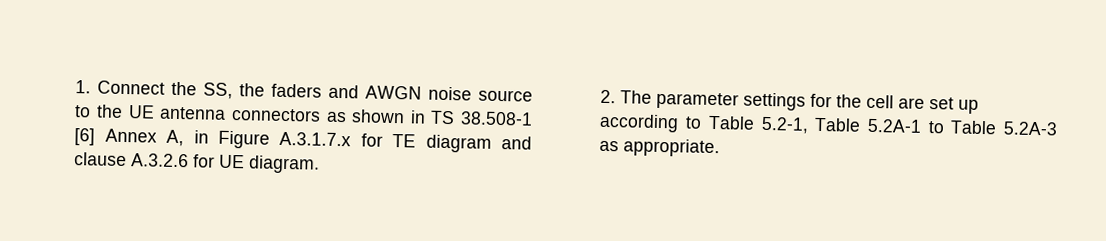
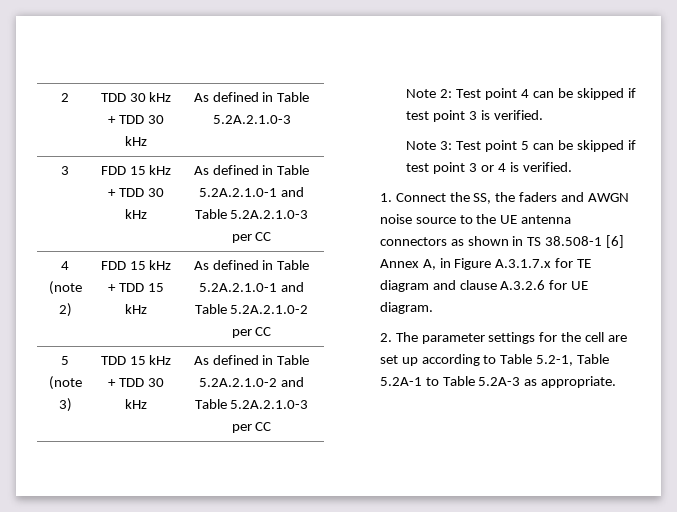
+ 2 | TDD 30 kHz + TDD 30 kHz | As defined in Table 5.2A.2.1.0-3
+ 3 | FDD 15 kHz + TDD 30 kHz | As defined in Table 5.2A.2.1.0-1 and Table 5.2A.2.1.0-3 per CC
+ 4 (note 2) | FDD 15 kHz + TDD 15 kHz | As defined in Table 5.2A.2.1.0-1 and Table 5.2A.2.1.0-2 per CC
+ 5 (note 3) | TDD 15 kHz + TDD 30 kHz | As defined in Table 5.2A.2.1.0-2 and Table 5.2A.2.1.0-3 per CC
+ Note 2: Test point 4 can be skipped if test point 3 is verified.
+ Note 3: Test point 5 can be skipped if test point 3 or 4 is verified.

